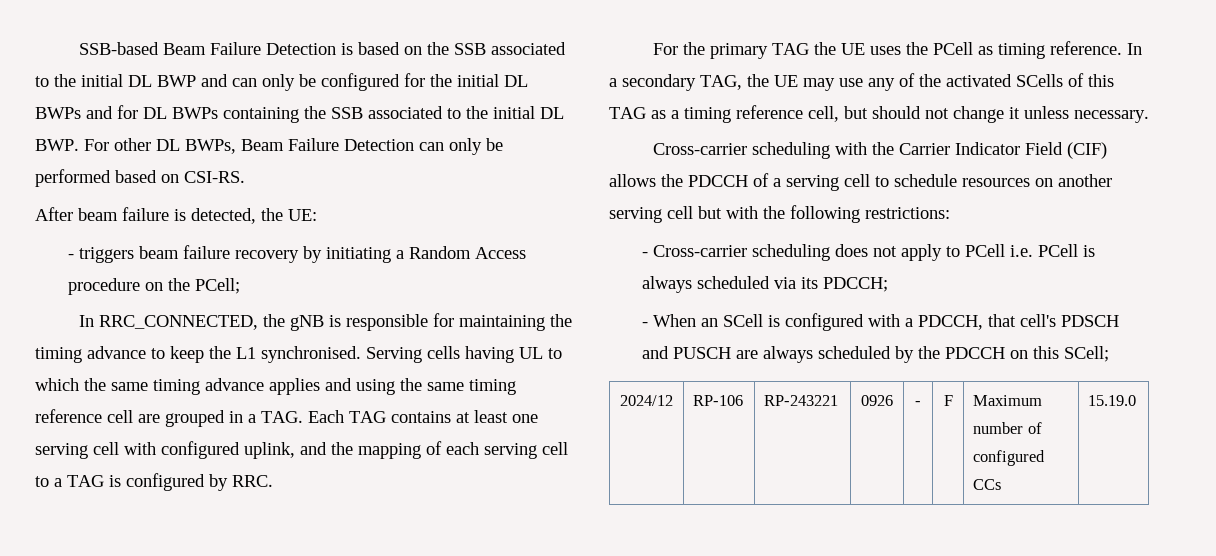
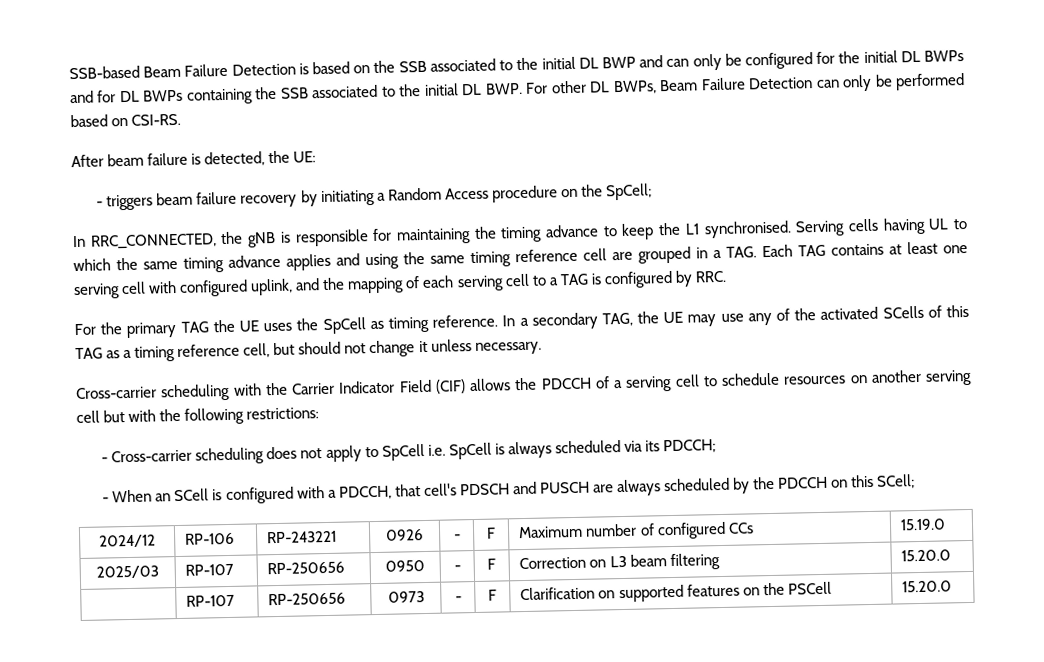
- - triggers beam failure recovery by initiating a Random Access procedure on the PCell;
+ - triggers beam failure recovery by initiating a Random Access procedure on the SpCell;
- For the primary TAG the UE uses the PCell as timing reference.
+ For the primary TAG the UE uses the SpCell as timing reference.
- - Cross-carrier scheduling does not apply to PCell i.e. PCell is always scheduled via its PDCCH;
+ - Cross-carrier scheduling does not apply to SpCell i.e. SpCell is always scheduled via its PDCCH;
+ 2025/03 | RP-107 | RP-250656 | 0950 | - | F | Correction on L3 beam filtering | 15.20.0
+ | RP-107 | RP-250656 | 0973 | - | F | Clarification on supported features on the PSCell | 15.20.0

